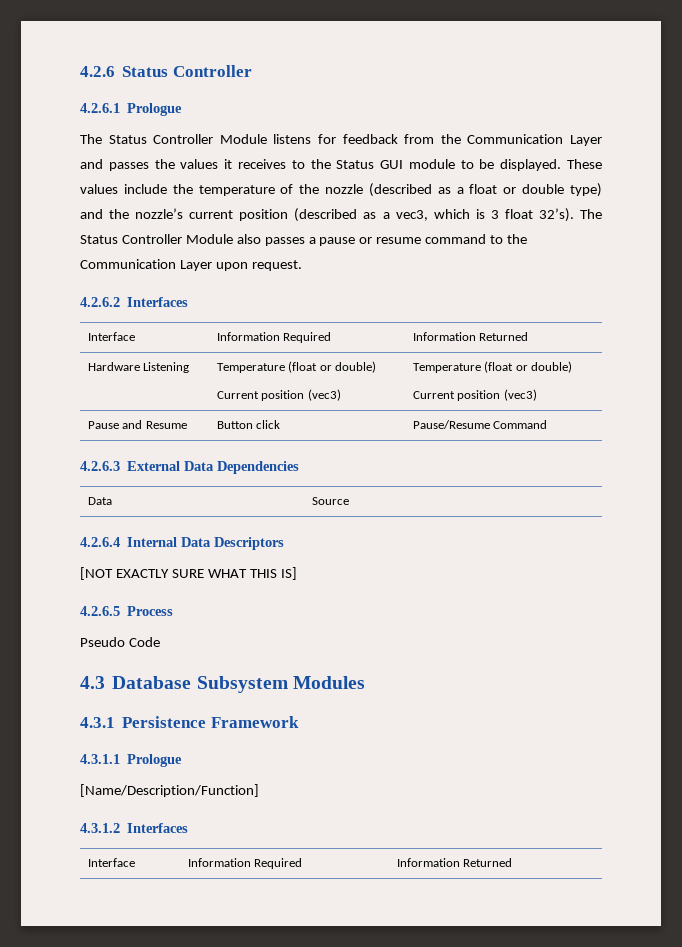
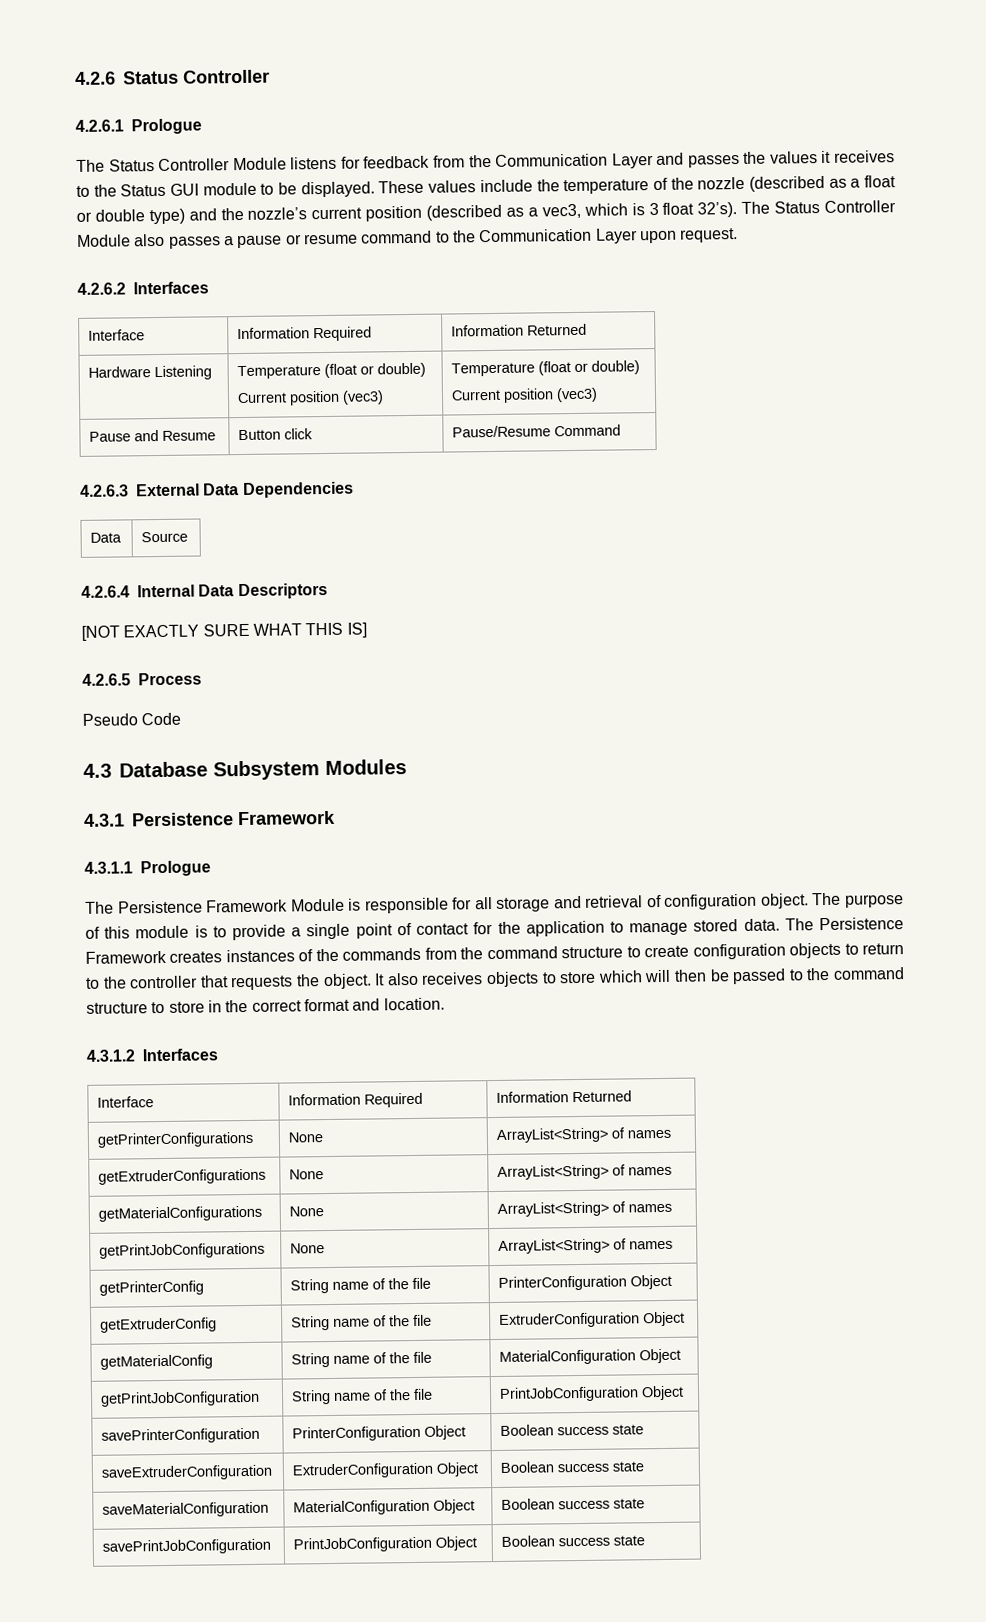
- [Name/Description/Function]
+ The Persistence Framework Module is responsible for all storage and retrieval of configuration object. The purpose of this module is to provide a single point of contact for the application to manage stored data. The Persistence Framework creates instances of the commands from the command structure to create configuration objects to return to the controller that requests the object. It also receives objects to store which will then be passed to the command structure to store in the correct format and location.
+ getPrinterConfigurations | None | ArrayList<String> of names
+ getExtruderConfigurations | None | ArrayList<String> of names
+ getMaterialConfigurations | None | ArrayList<String> of names
+ getPrintJobConfigurations | None | ArrayList<String> of names
+ getPrinterConfig | String name of the file | PrinterConfiguration Object
+ getExtruderConfig | String name of the file | ExtruderConfiguration Object
+ getMaterialConfig | String name of the file | MaterialConfiguration Object
+ getPrintJobConfiguration | String name of the file | PrintJobConfiguration Object
+ savePrinterConfiguration | PrinterConfiguration Object | Boolean success state
+ saveExtruderConfiguration | ExtruderConfiguration Object | Boolean success state
+ saveMaterialConfiguration | MaterialConfiguration Object | Boolean success state
+ savePrintJobConfiguration | PrintJobConfiguration Object | Boolean success state

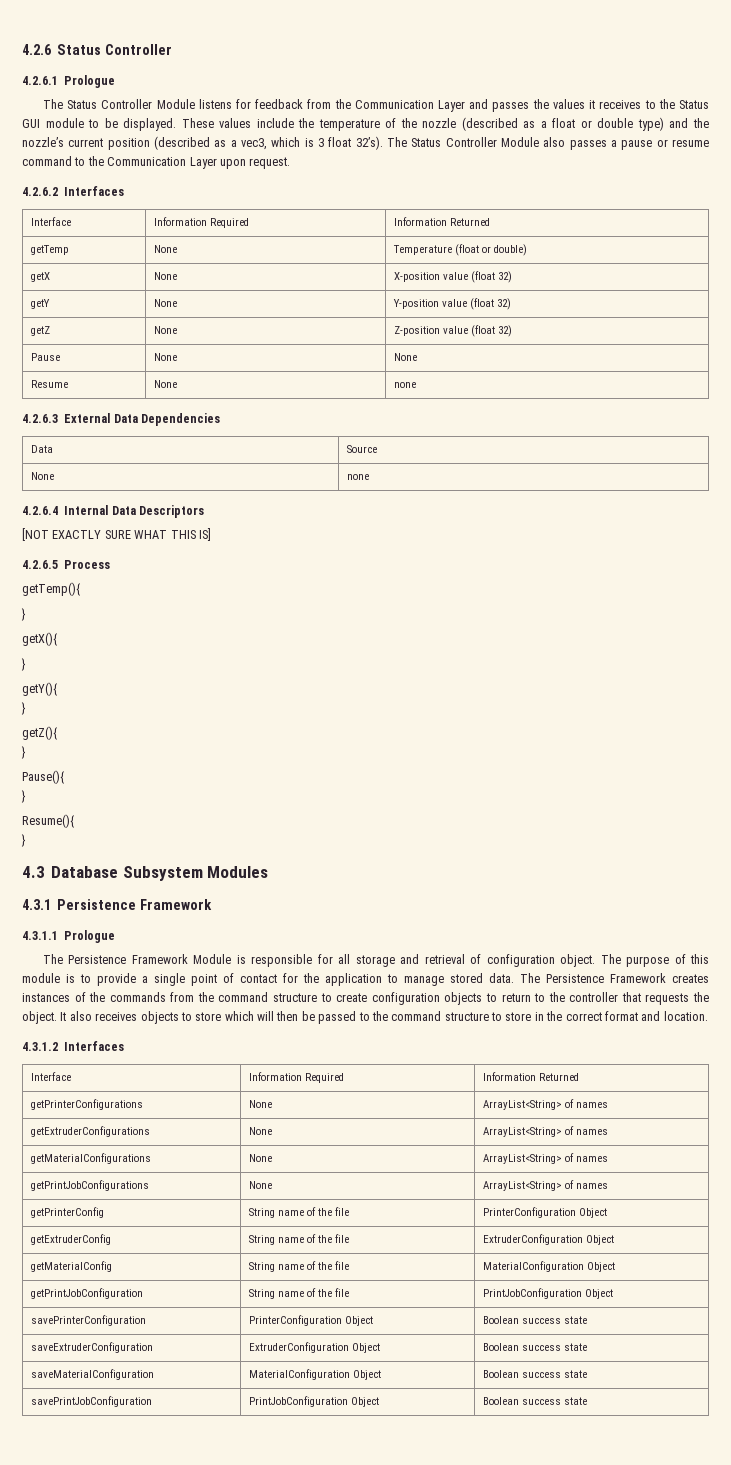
- Hardware Listening | Temperature (float or double)
- Current position (vec3) | Temperature (float or double)
- Current position (vec3)
+ getTemp | None | Temperature (float or double)
+ getX | None | X-position value (float 32)
+ getY | None | Y-position value (float 32)
+ getZ | None | Z-position value (float 32)
- Pause and Resume | Button click | Pause/Resume Command
+ Pause | None | None
+ Resume | None | none
  Data | Source
+ None | none
- Pseudo Code
+ getTemp(){
+ }
+ getX(){
+ }
+ getY(){
+ }
+ getZ(){
+ }
+ Pause(){
+ }
+ Resume(){
+ }

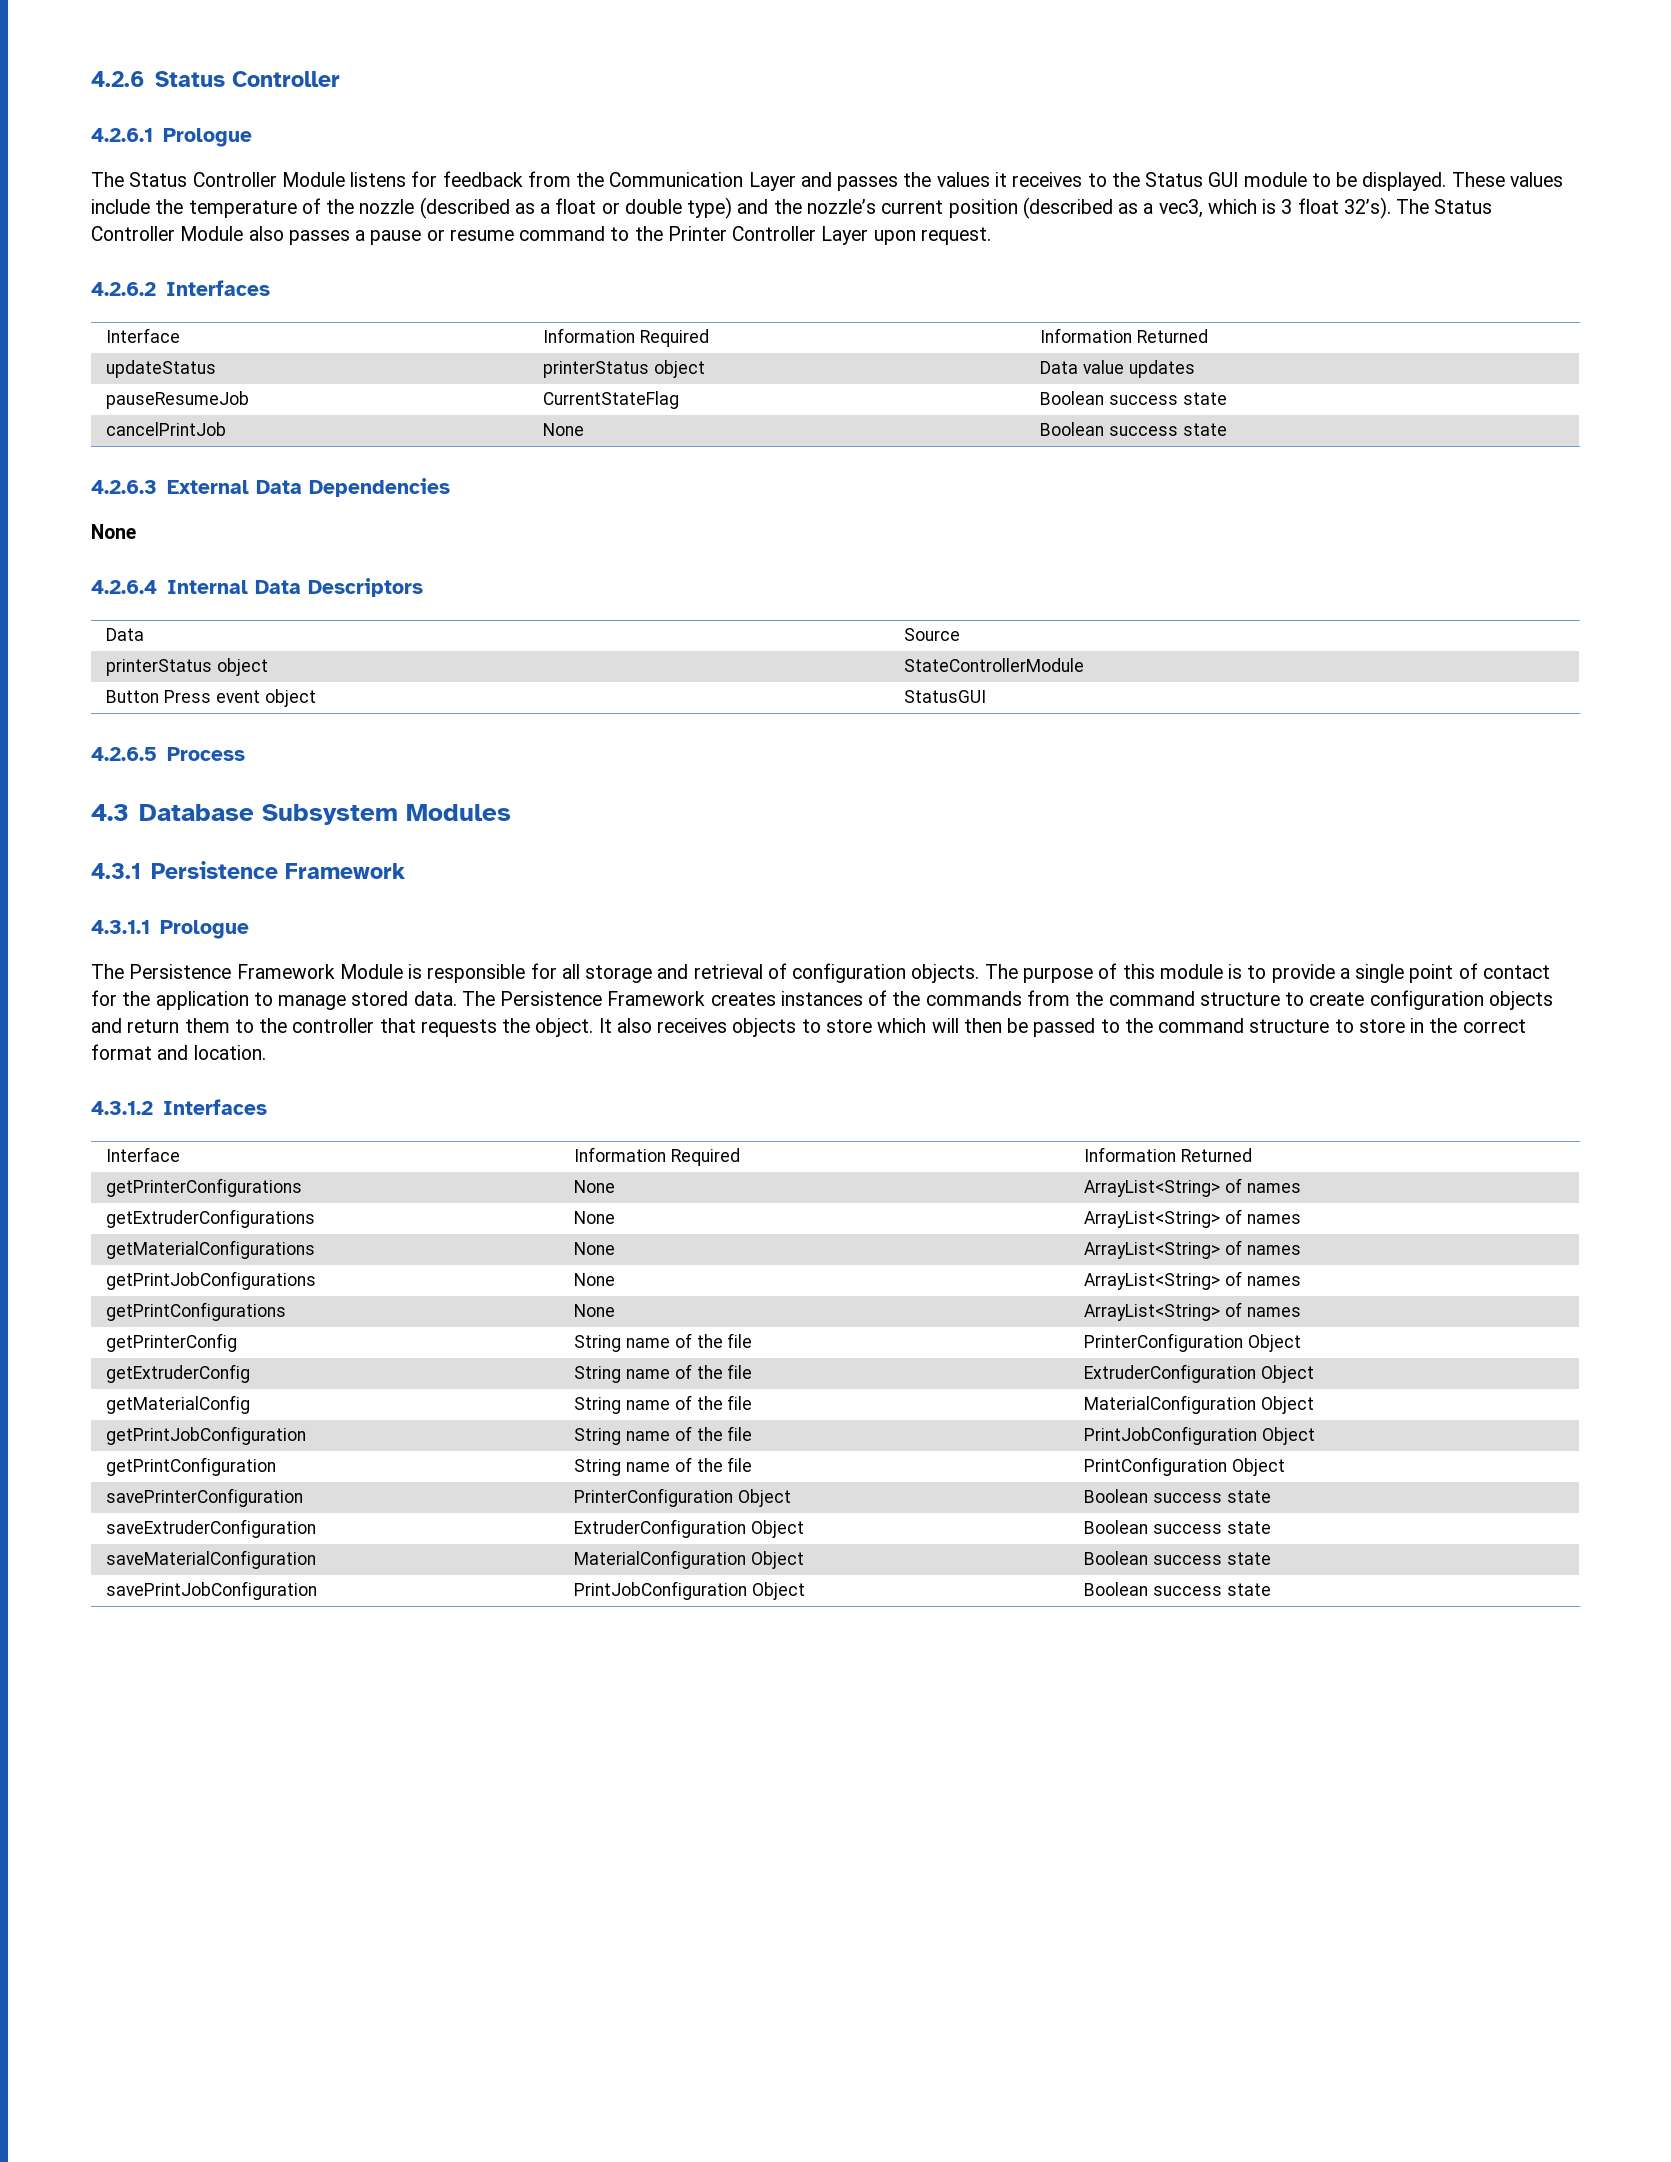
- The Status Controller Module also passes a pause or resume command to the Communication Layer upon request.
+ The Status Controller Module also passes a pause or resume command to the Printer Controller Layer upon request.
- getTemp | None | Temperature (float or double)
- getX | None | X-position value (float 32)
- getY | None | Y-position value (float 32)
- getZ | None | Z-position value (float 32)
- Pause | None | None
- Resume | None | none
+ updateStatus | printerStatus object | Data value updates
+ pauseResumeJob | CurrentStateFlag | Boolean success state
+ cancelPrintJob | None | Boolean success state
  4.2.6.3 External Data Dependencies
+ None
+ 4.2.6.4 Internal Data Descriptors
  Data | Source
- None | none
- 4.2.6.4 Internal Data Descriptors
- [NOT EXACTLY SURE WHAT THIS IS]
+ printerStatus object | StateControllerModule
+ Button Press event object | StatusGUI
  4.2.6.5 Process
- getTemp(){
- }
- getX(){
- }
- getY(){
- }
- getZ(){
- }
- Pause(){
- }
- Resume(){
- }
- The Persistence Framework Module is responsible for all storage and retrieval of configuration object.
+ The Persistence Framework Module is responsible for all storage and retrieval of configuration objects.
- The Persistence Framework creates instances of the commands from the command structure to create configuration objects to return to the controller that requests the object.
+ The Persistence Framework creates instances of the commands from the command structure to create configuration objects and return them to the controller that requests the object.
+ getPrintConfigurations | None | ArrayList<String> of names
+ getPrintConfiguration | String name of the file | PrintConfiguration Object

